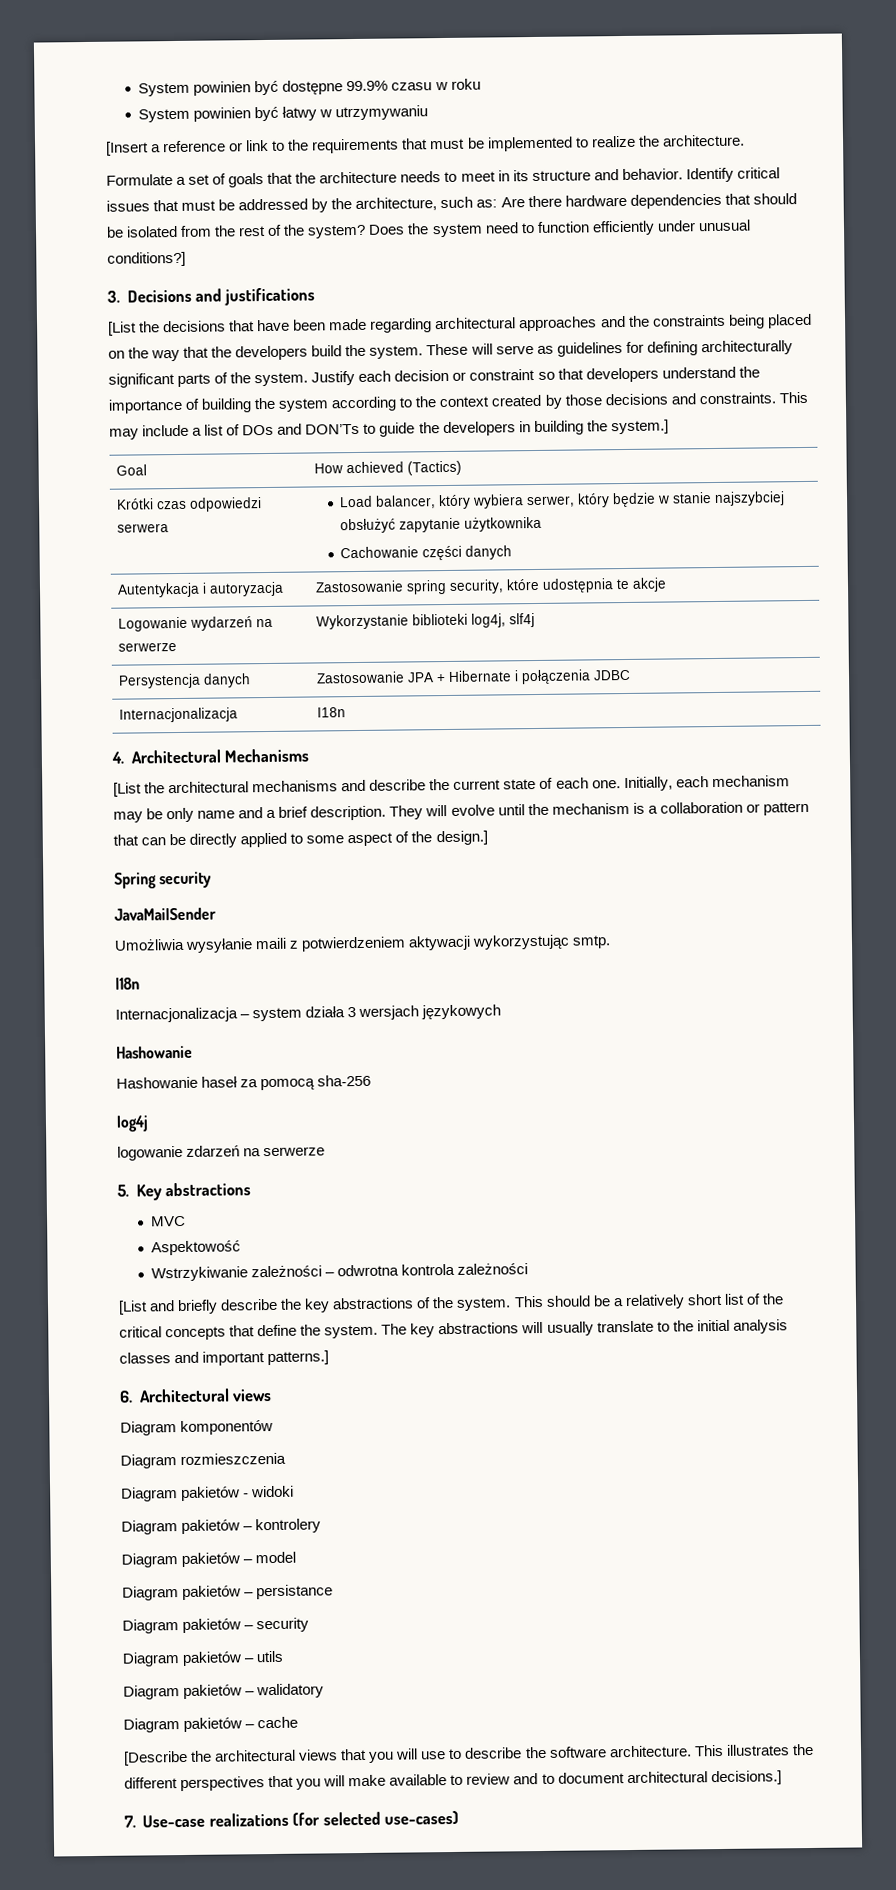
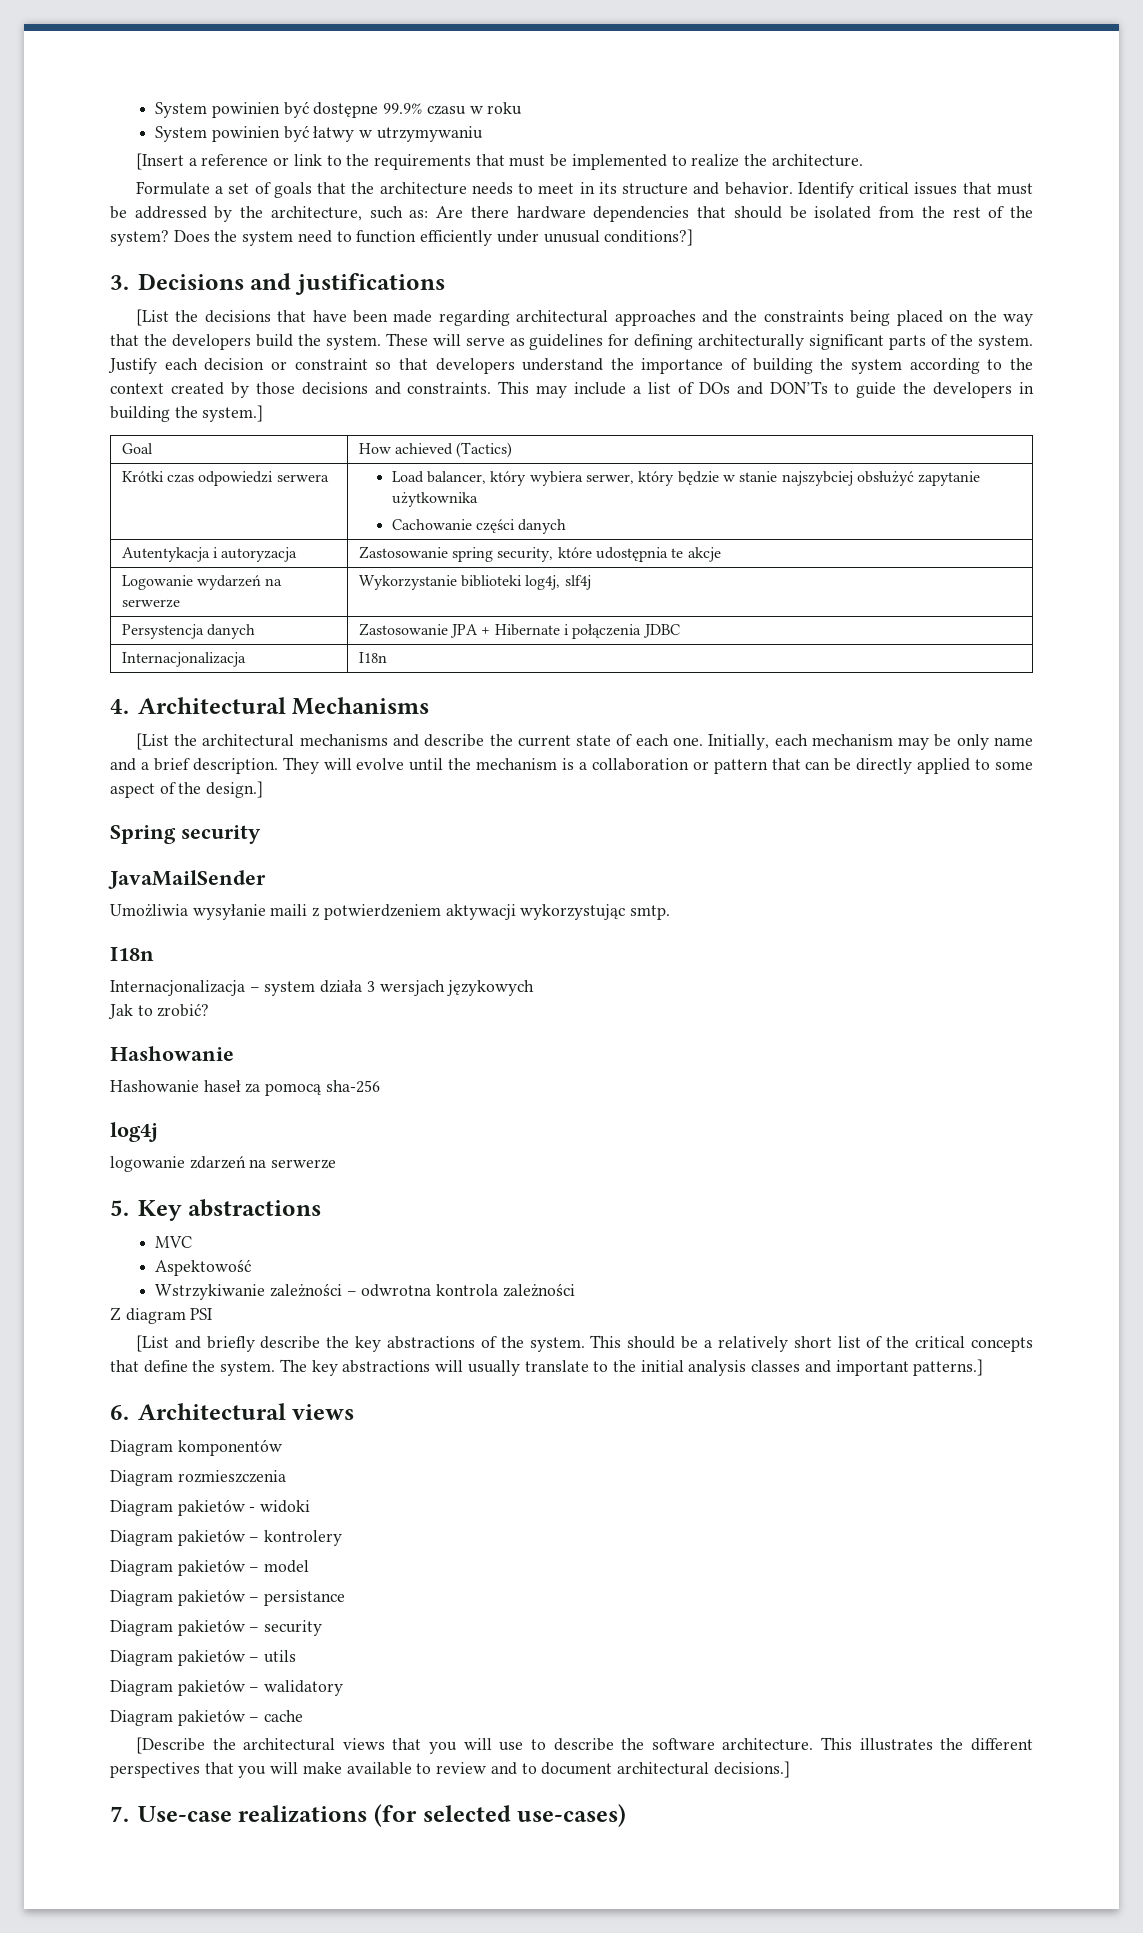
+ Jak to zrobić?
+ Z diagram PSI

